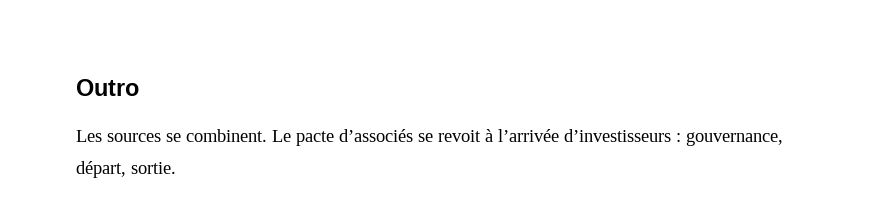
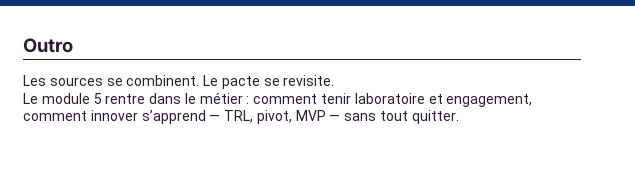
- Le pacte d’associés se revoit à l’arrivée d’investisseurs : gouvernance, départ, sortie.
+ Le pacte se revisite.
+ Le module 5 rentre dans le métier : comment tenir laboratoire et engagement, comment innover s’apprend — TRL, pivot, MVP — sans tout quitter.

